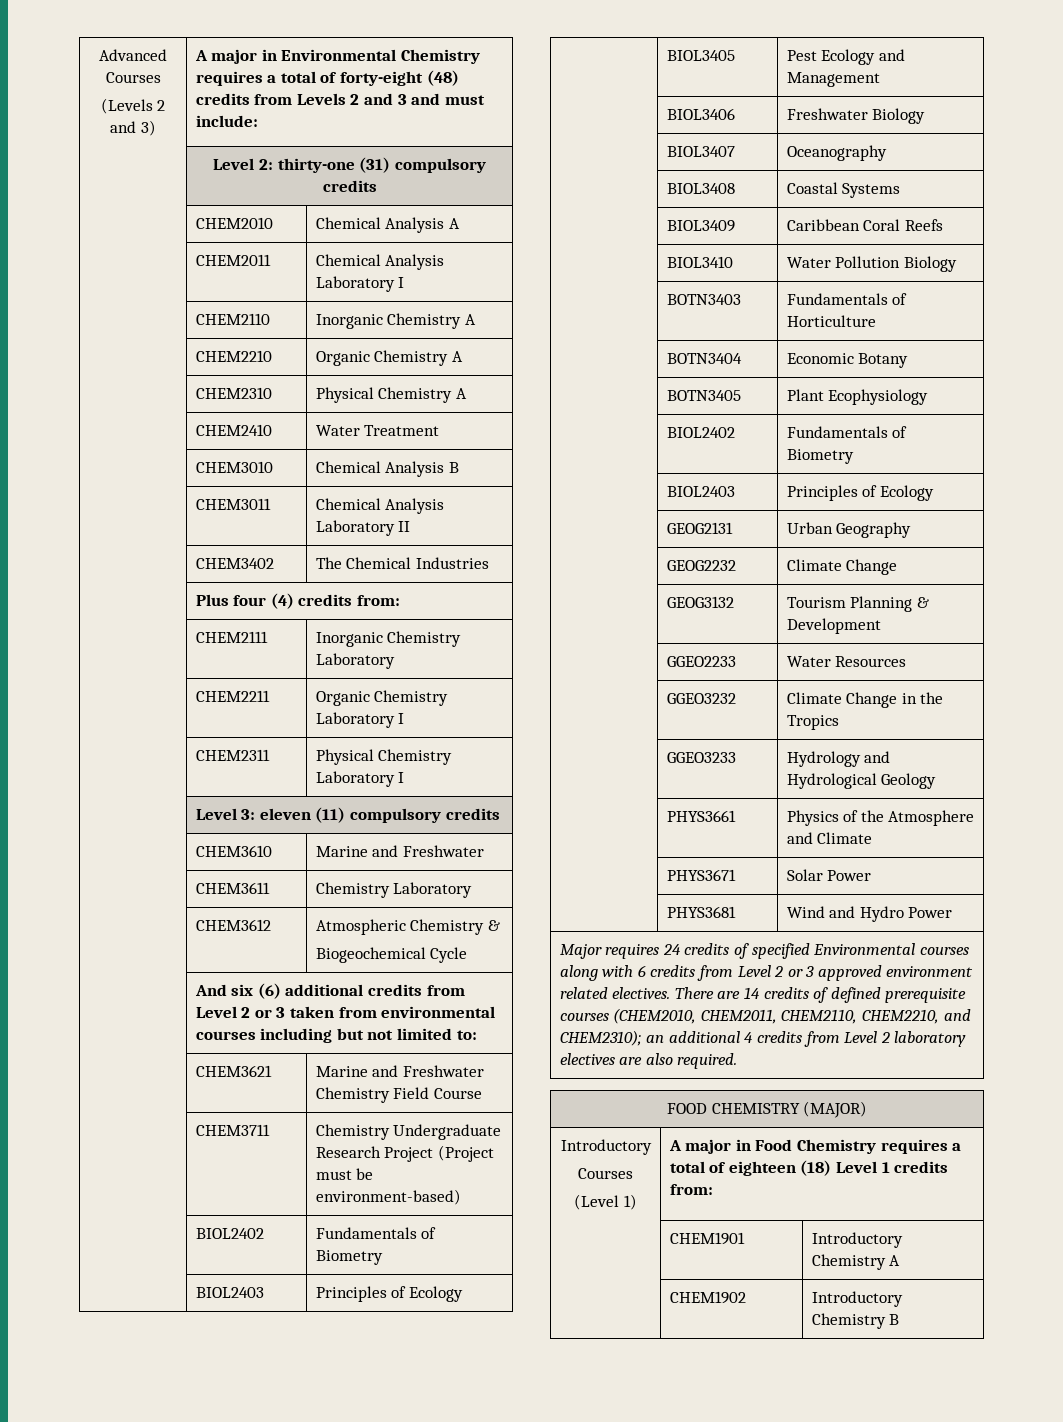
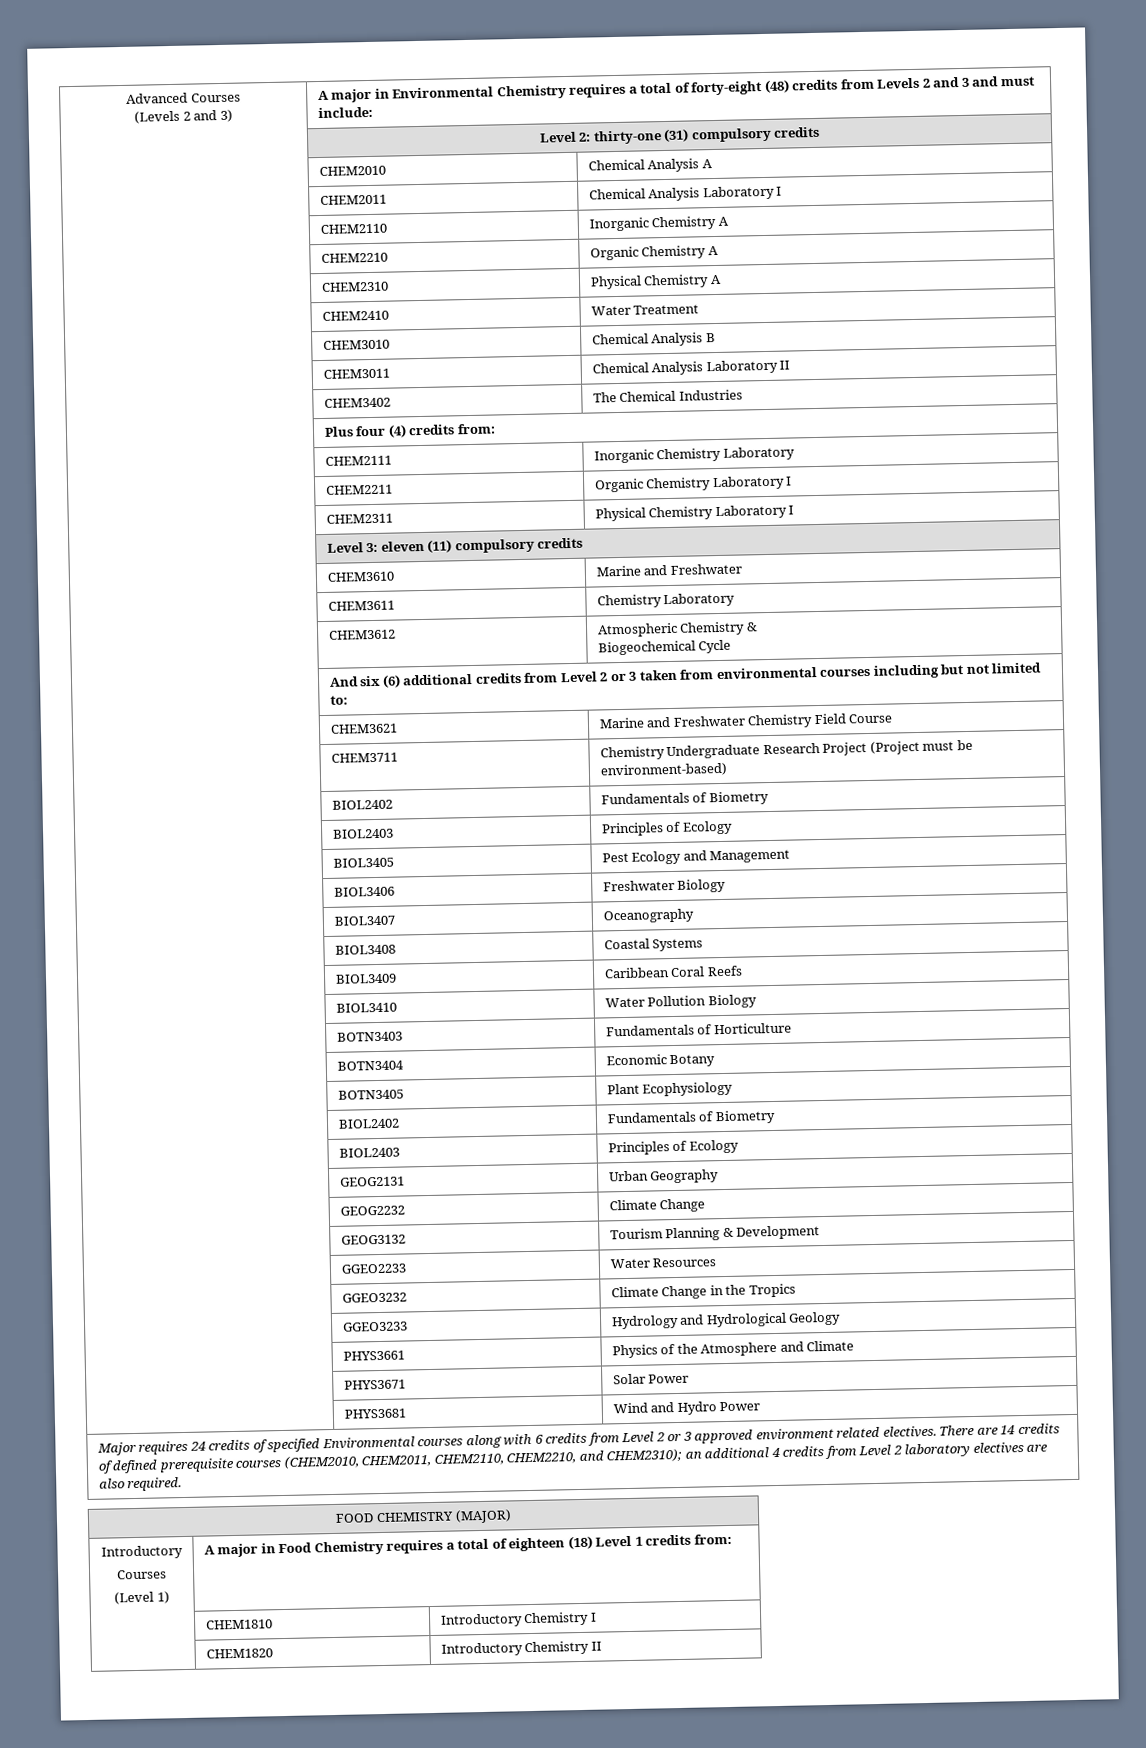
- | CHEM1901 | Introductory Chemistry A
- | CHEM1902 | Introductory Chemistry B
+ | CHEM1810 | Introductory Chemistry I
+ | CHEM1820 | Introductory Chemistry II

